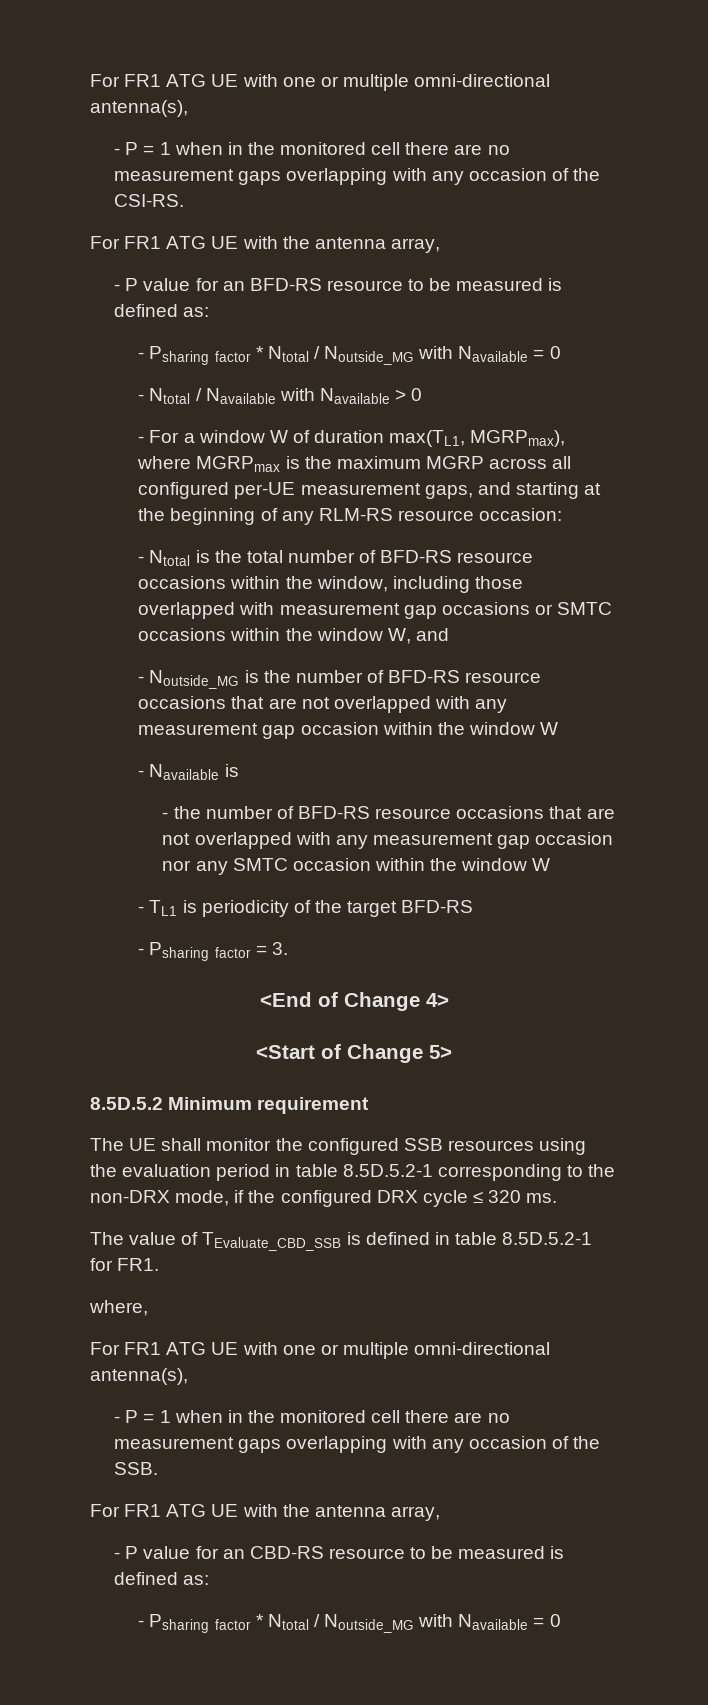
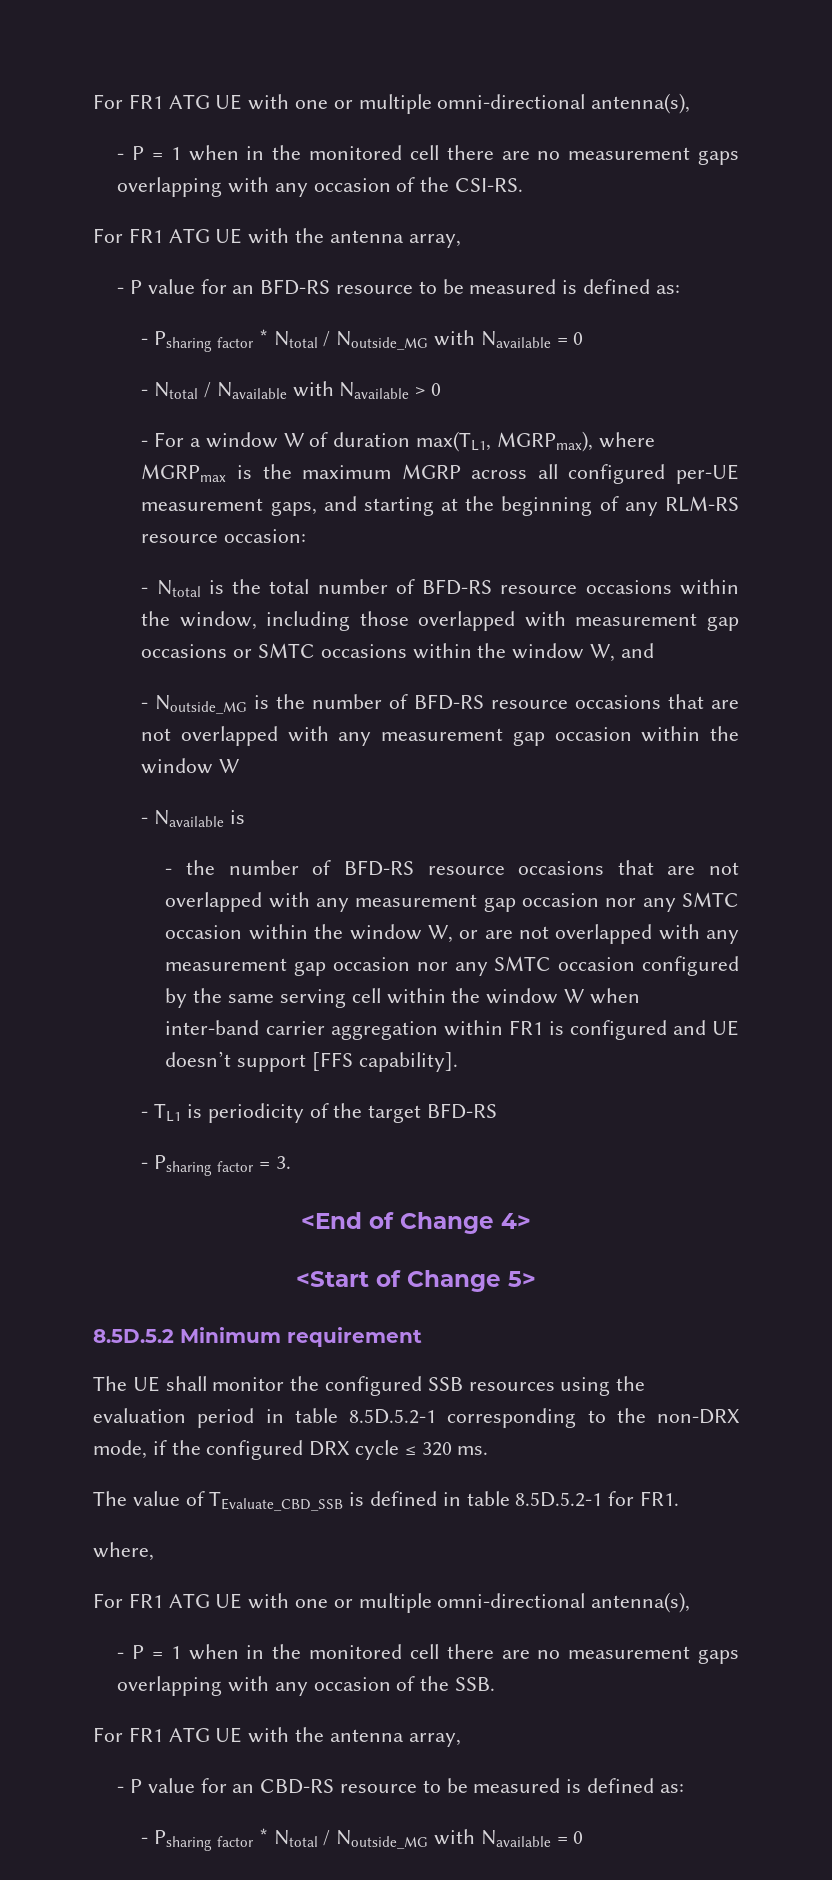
- - the number of BFD-RS resource occasions that are not overlapped with any measurement gap occasion nor any SMTC occasion within the window W
+ - the number of BFD-RS resource occasions that are not overlapped with any measurement gap occasion nor any SMTC occasion within the window W, or are not overlapped with any measurement gap occasion nor any SMTC occasion configured by the same serving cell within the window W when inter-band carrier aggregation within FR1 is configured and UE doesn’t support [FFS capability].

